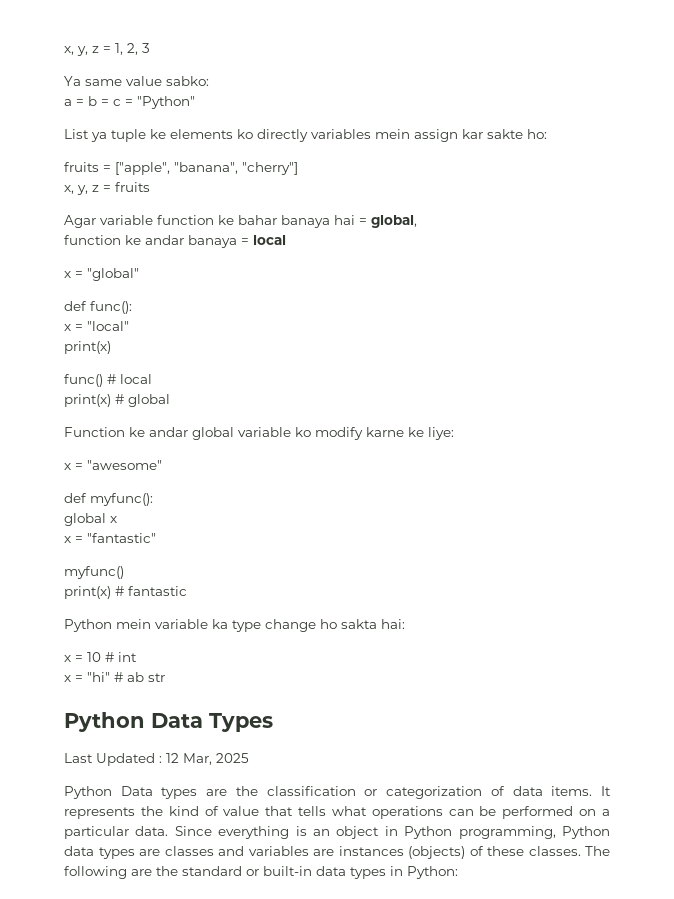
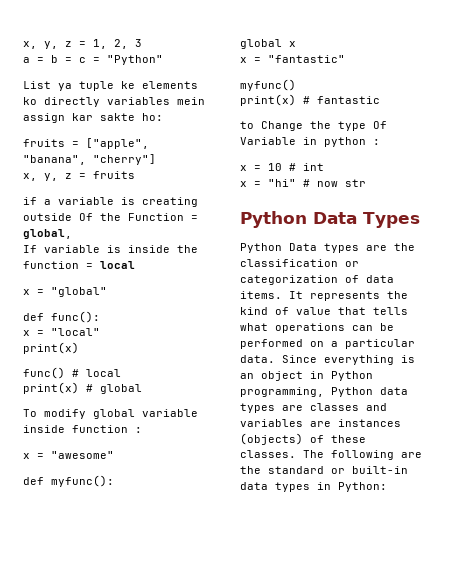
- Ya same value sabko:
- Agar variable function ke bahar banaya hai = global,
- function ke andar banaya = local
+ if a variable is creating outside Of the Function = global,
+ If variable is inside the function = local
- Function ke andar global variable ko modify karne ke liye:
+ To modify global variable inside function :
- Python mein variable ka type change ho sakta hai:
+ to Change the type Of Variable in python :
- x = "hi" # ab str
+ x = "hi" # now str
- Last Updated : 12 Mar, 2025

